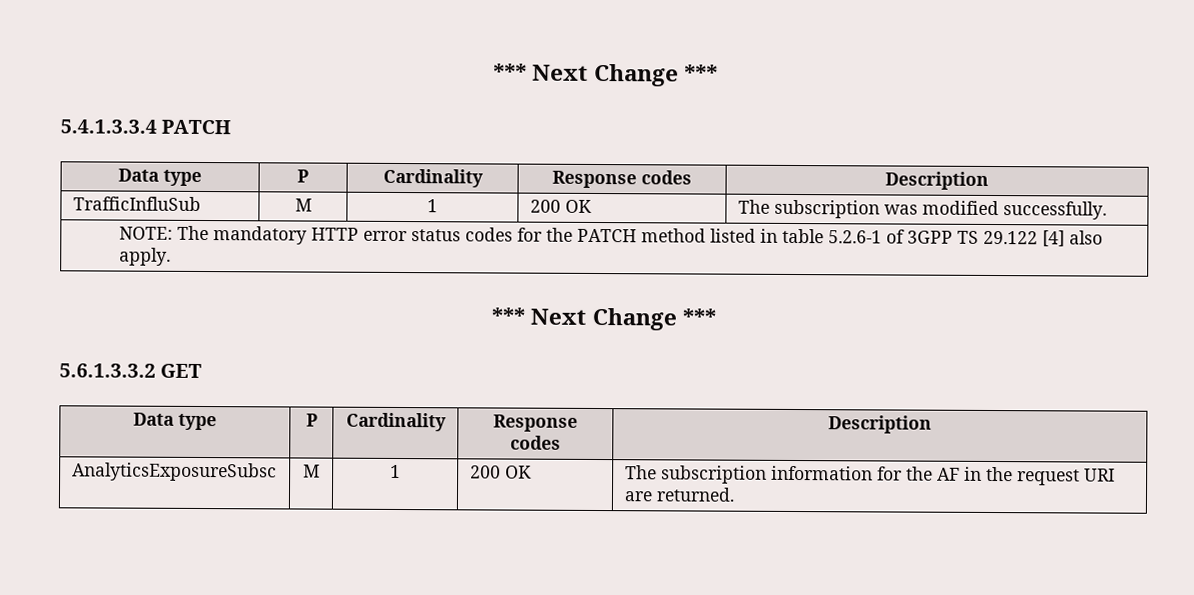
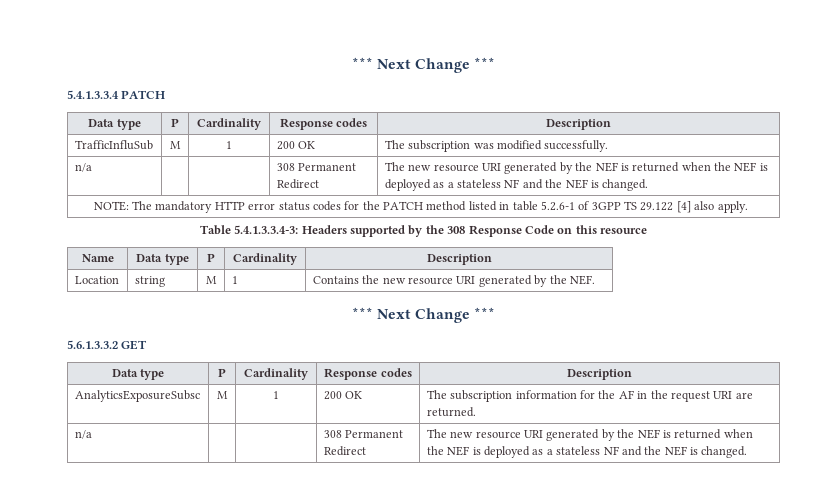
  TrafficInfluSub | M | 1 | 200 OK | The subscription was modified successfully.
+ n/a | | | 308 Permanent Redirect | The new resource URI generated by the NEF is returned when the NEF is deployed as a stateless NF and the NEF is changed.
+ Table 5.4.1.3.3.4-3: Headers supported by the 308 Response Code on this resource
+ Name | Data type | P | Cardinality | Description
+ Location | string | M | 1 | Contains the new resource URI generated by the NEF.
  AnalyticsExposureSubsc | M | 1 | 200 OK | The subscription information for the AF in the request URI are returned.
+ n/a | | | 308 Permanent Redirect | The new resource URI generated by the NEF is returned when the NEF is deployed as a stateless NF and the NEF is changed.

